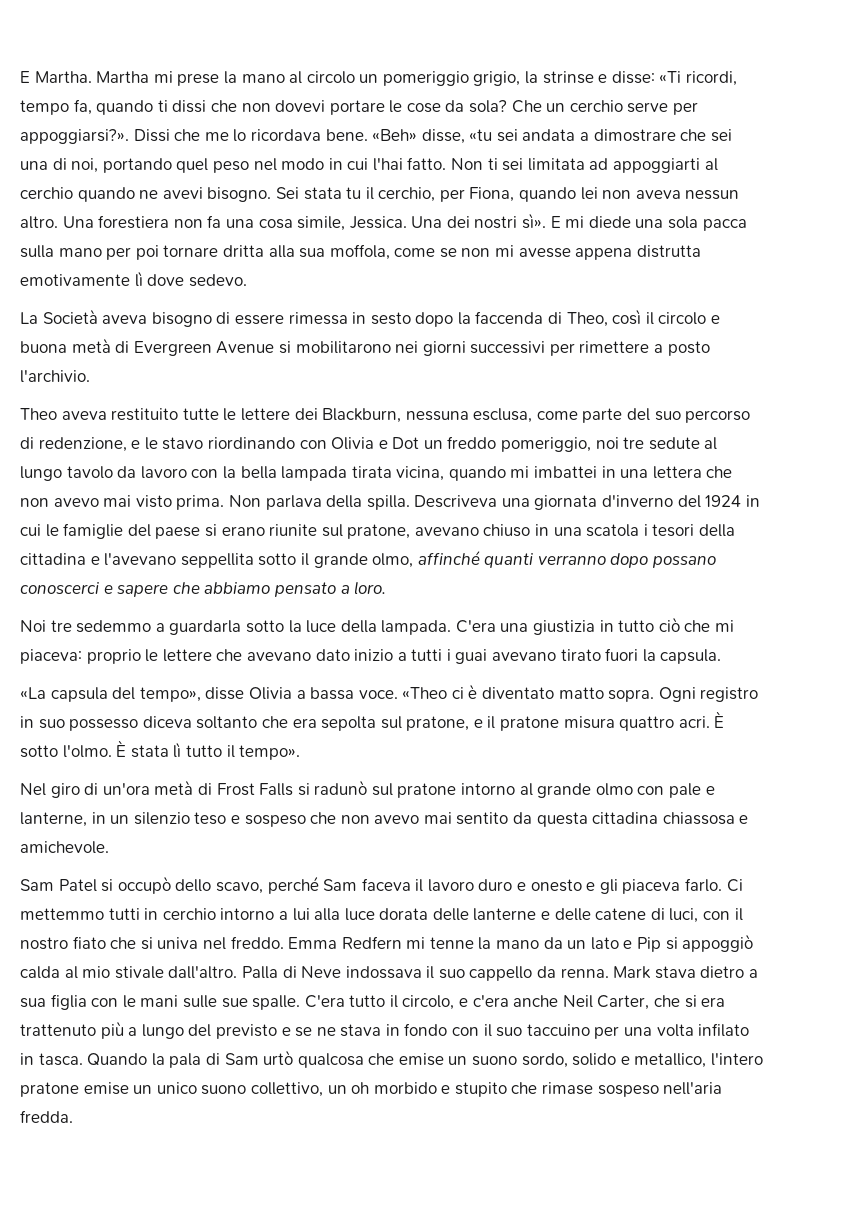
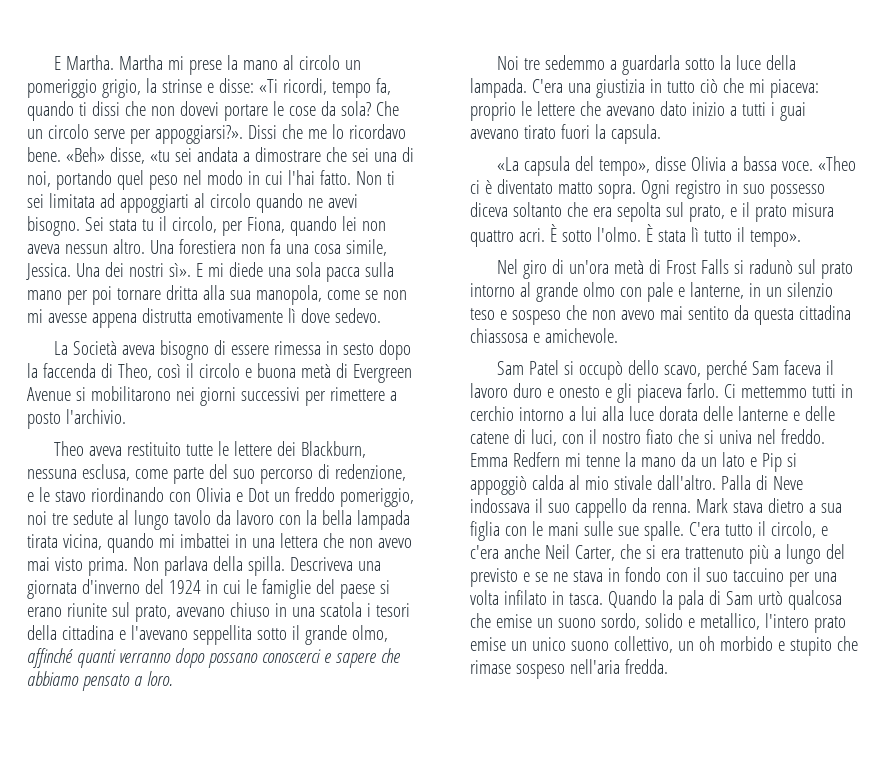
- Che un cerchio serve per appoggiarsi?».
+ Che un circolo serve per appoggiarsi?».
- Dissi che me lo ricordava bene.
+ Dissi che me lo ricordavo bene.
- Non ti sei limitata ad appoggiarti al cerchio quando ne avevi bisogno.
+ Non ti sei limitata ad appoggiarti al circolo quando ne avevi bisogno.
- Sei stata tu il cerchio, per Fiona, quando lei non aveva nessun altro.
+ Sei stata tu il circolo, per Fiona, quando lei non aveva nessun altro.
- E mi diede una sola pacca sulla mano per poi tornare dritta alla sua moffola, come se non mi avesse appena distrutta emotivamente lì dove sedevo.
+ E mi diede una sola pacca sulla mano per poi tornare dritta alla sua manopola, come se non mi avesse appena distrutta emotivamente lì dove sedevo.
- Descriveva una giornata d'inverno del 1924 in cui le famiglie del paese si erano riunite sul pratone, avevano chiuso in una scatola i tesori della cittadina e l'avevano seppellita sotto il grande olmo, affinché quanti verranno dopo possano conoscerci e sapere che abbiamo pensato a loro.
+ Descriveva una giornata d'inverno del 1924 in cui le famiglie del paese si erano riunite sul prato, avevano chiuso in una scatola i tesori della cittadina e l'avevano seppellita sotto il grande olmo, affinché quanti verranno dopo possano conoscerci e sapere che abbiamo pensato a loro.
- Ogni registro in suo possesso diceva soltanto che era sepolta sul pratone, e il pratone misura quattro acri.
+ Ogni registro in suo possesso diceva soltanto che era sepolta sul prato, e il prato misura quattro acri.
- Nel giro di un'ora metà di Frost Falls si radunò sul pratone intorno al grande olmo con pale e lanterne, in un silenzio teso e sospeso che non avevo mai sentito da questa cittadina chiassosa e amichevole.
+ Nel giro di un'ora metà di Frost Falls si radunò sul prato intorno al grande olmo con pale e lanterne, in un silenzio teso e sospeso che non avevo mai sentito da questa cittadina chiassosa e amichevole.
- Quando la pala di Sam urtò qualcosa che emise un suono sordo, solido e metallico, l'intero pratone emise un unico suono collettivo, un oh morbido e stupito che rimase sospeso nell'aria fredda.
+ Quando la pala di Sam urtò qualcosa che emise un suono sordo, solido e metallico, l'intero prato emise un unico suono collettivo, un oh morbido e stupito che rimase sospeso nell'aria fredda.

